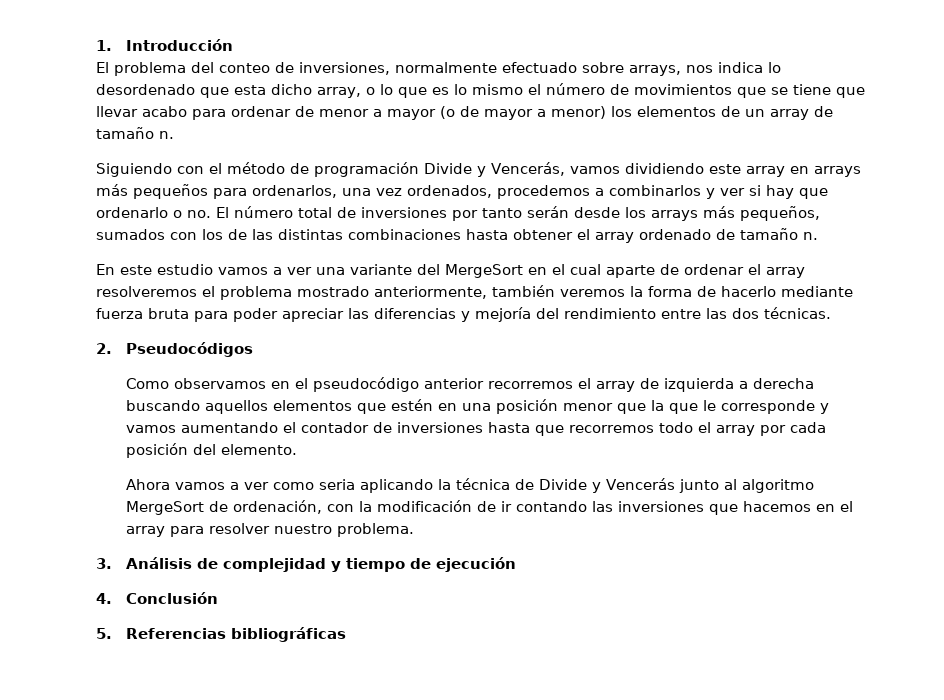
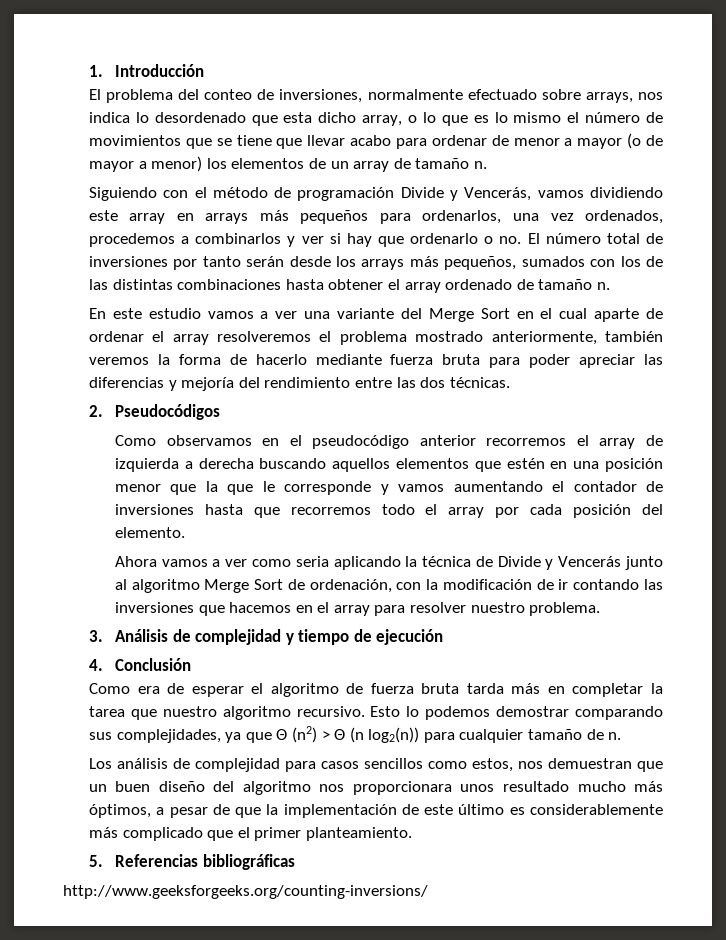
- En este estudio vamos a ver una variante del MergeSort en el cual aparte de ordenar el array resolveremos el problema mostrado anteriormente, también veremos la forma de hacerlo mediante fuerza bruta para poder apreciar las diferencias y mejoría del rendimiento entre las dos técnicas.
+ En este estudio vamos a ver una variante del Merge Sort en el cual aparte de ordenar el array resolveremos el problema mostrado anteriormente, también veremos la forma de hacerlo mediante fuerza bruta para poder apreciar las diferencias y mejoría del rendimiento entre las dos técnicas.
- Ahora vamos a ver como seria aplicando la técnica de Divide y Vencerás junto al algoritmo MergeSort de ordenación, con la modificación de ir contando las inversiones que hacemos en el array para resolver nuestro problema.
+ Ahora vamos a ver como seria aplicando la técnica de Divide y Vencerás junto al algoritmo Merge Sort de ordenación, con la modificación de ir contando las inversiones que hacemos en el array para resolver nuestro problema.
+ Como era de esperar el algoritmo de fuerza bruta tarda más en completar la tarea que nuestro algoritmo recursivo. Esto lo podemos demostrar comparando sus complejidades, ya que Θ (n2) > Θ (n log2(n)) para cualquier tamaño de n.
+ Los análisis de complejidad para casos sencillos como estos, nos demuestran que un buen diseño del algoritmo nos proporcionara unos resultado mucho más óptimos, a pesar de que la implementación de este último es considerablemente más complicado que el primer planteamiento.
+ http://www.geeksforgeeks.org/counting-inversions/

